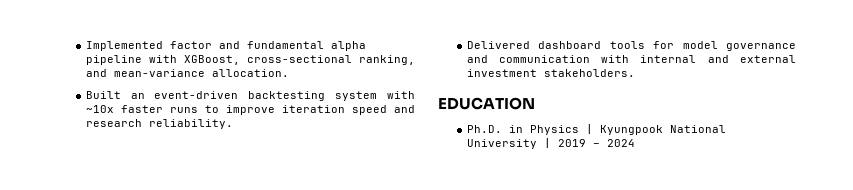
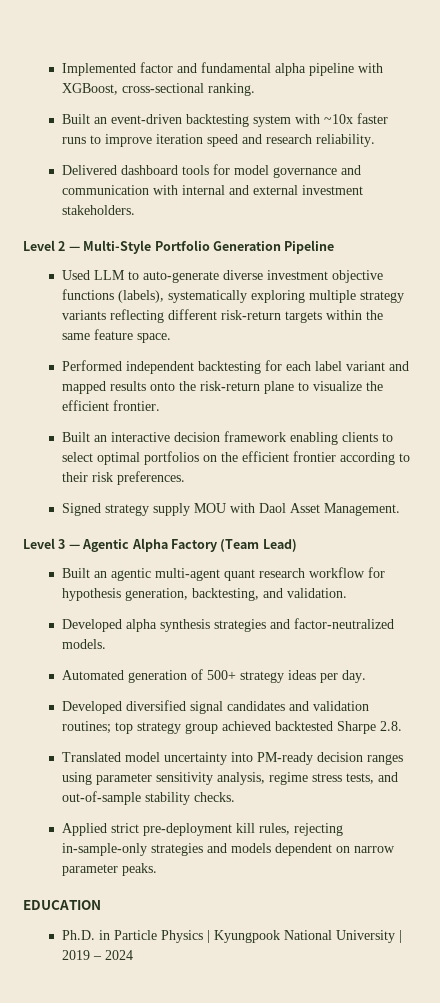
- Implemented factor and fundamental alpha pipeline with XGBoost, cross-sectional ranking, and mean-variance allocation.
+ Implemented factor and fundamental alpha pipeline with XGBoost, cross-sectional ranking.
+ Level 2 — Multi-Style Portfolio Generation Pipeline
+ Used LLM to auto-generate diverse investment objective functions (labels), systematically exploring multiple strategy variants reflecting different risk-return targets within the same feature space.
+ Performed independent backtesting for each label variant and mapped results onto the risk-return plane to visualize the efficient frontier.
+ Built an interactive decision framework enabling clients to select optimal portfolios on the efficient frontier according to their risk preferences.
+ Signed strategy supply MOU with Daol Asset Management.
+ Level 3 — Agentic Alpha Factory (Team Lead)
+ Built an agentic multi-agent quant research workflow for hypothesis generation, backtesting, and validation.
+ Developed alpha synthesis strategies and factor-neutralized models.
+ Automated generation of 500+ strategy ideas per day.
+ Developed diversified signal candidates and validation routines; top strategy group achieved backtested Sharpe 2.8.
+ Translated model uncertainty into PM-ready decision ranges using parameter sensitivity analysis, regime stress tests, and out-of-sample stability checks.
+ Applied strict pre-deployment kill rules, rejecting in-sample-only strategies and models dependent on narrow parameter peaks.
- Ph.D. in Physics | Kyungpook National University | 2019 – 2024
+ Ph.D. in Particle Physics | Kyungpook National University | 2019 – 2024

